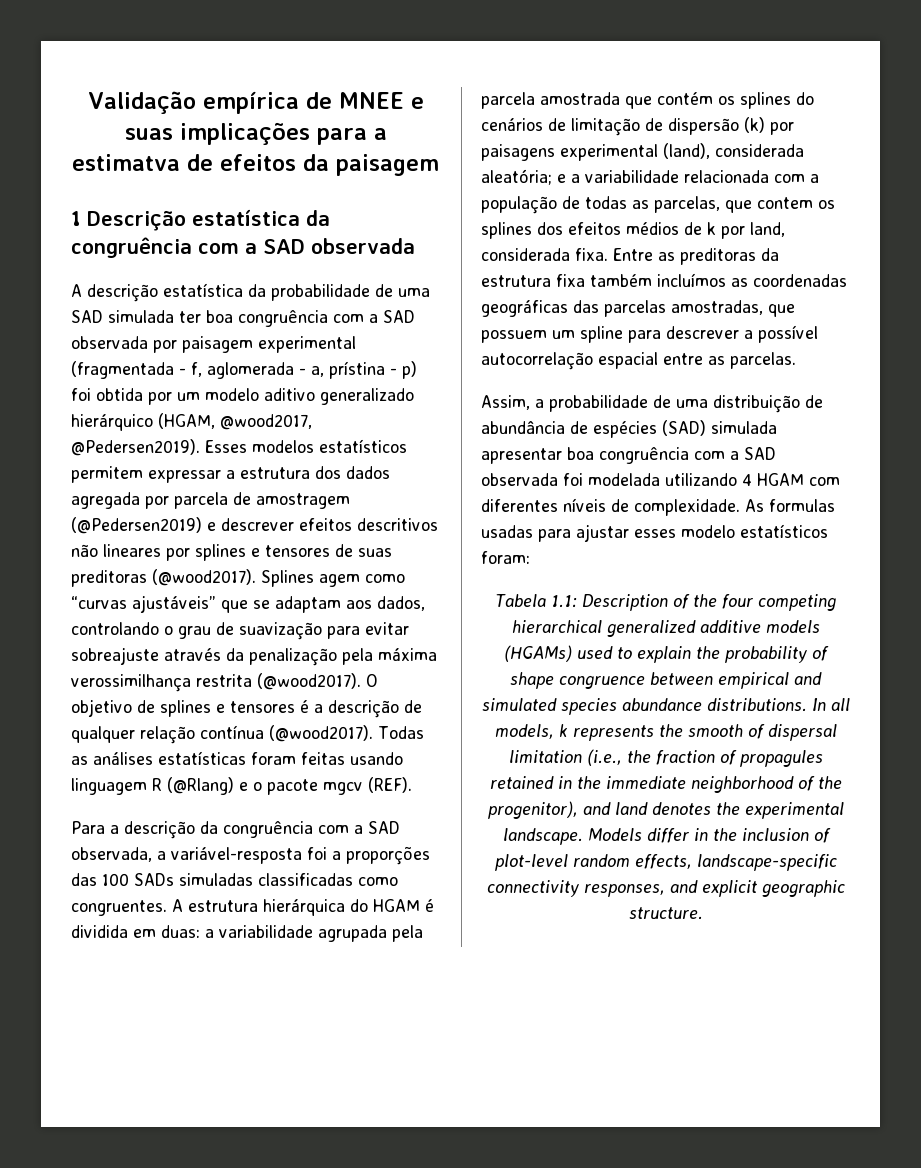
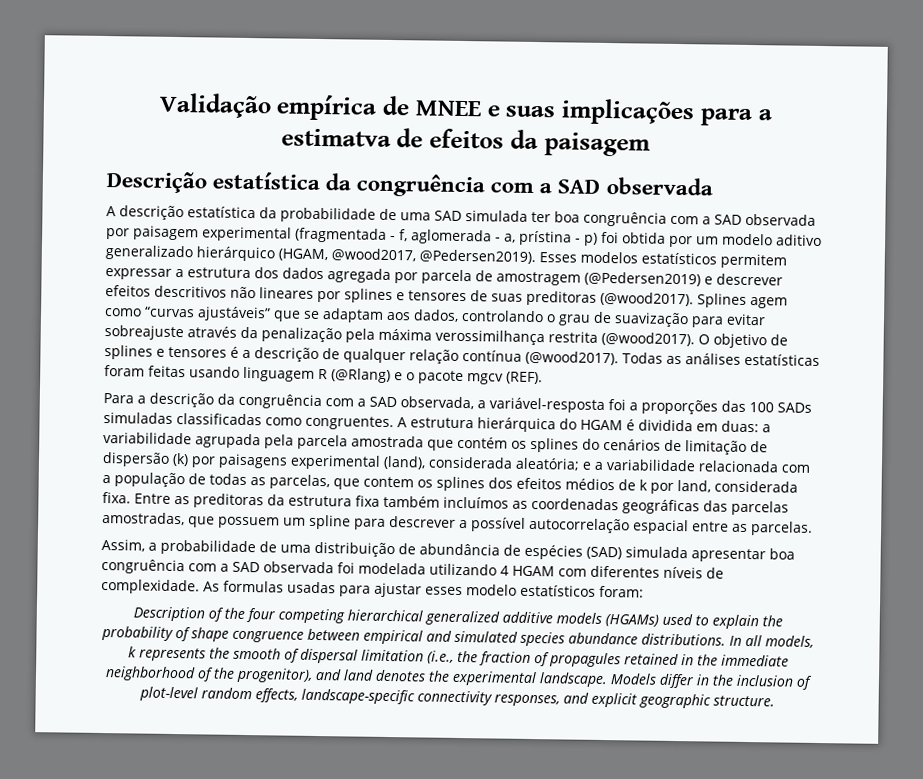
- 1 Descrição estatística da congruência com a SAD observada
+ Descrição estatística da congruência com a SAD observada
- Tabela 1.1: Description of the four competing hierarchical generalized additive models (HGAMs) used to explain the probability of shape congruence between empirical and simulated species abundance distributions.
+ Description of the four competing hierarchical generalized additive models (HGAMs) used to explain the probability of shape congruence between empirical and simulated species abundance distributions.

